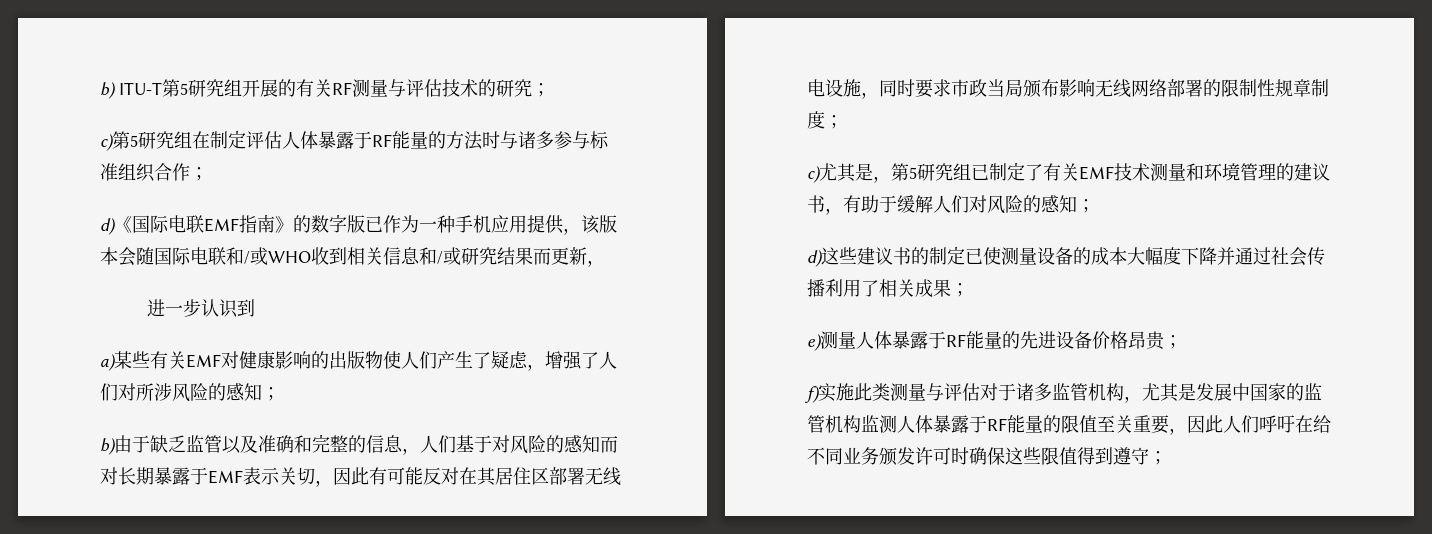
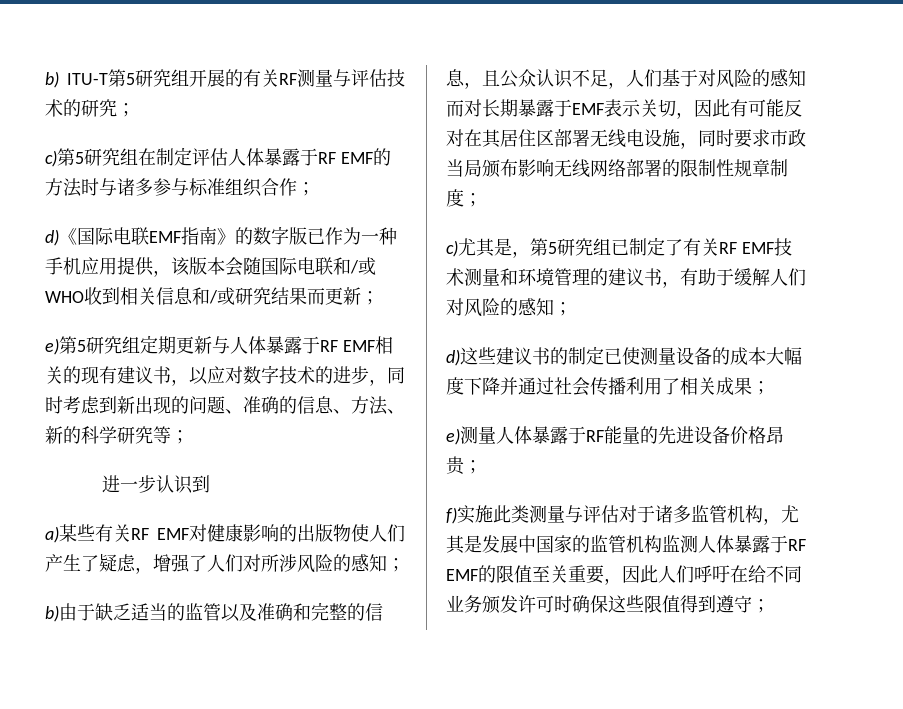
- c)第5研究组在制定评估人体暴露于RF能量的方法时与诸多参与标准组织合作；
+ c)第5研究组在制定评估人体暴露于RF EMF的方法时与诸多参与标准组织合作；
- d)《国际电联EMF指南》的数字版已作为一种手机应用提供，该版本会随国际电联和/或WHO收到相关信息和/或研究结果而更新，
+ d)《国际电联EMF指南》的数字版已作为一种手机应用提供，该版本会随国际电联和/或WHO收到相关信息和/或研究结果而更新；
+ e)第5研究组定期更新与人体暴露于RF EMF相关的现有建议书，以应对数字技术的进步，同时考虑到新出现的问题、准确的信息、方法、新的科学研究等；
- a)某些有关EMF对健康影响的出版物使人们产生了疑虑，增强了人们对所涉风险的感知；
+ a)某些有关RF EMF对健康影响的出版物使人们产生了疑虑，增强了人们对所涉风险的感知；
- b)由于缺乏监管以及准确和完整的信息，人们基于对风险的感知而对长期暴露于EMF表示关切，因此有可能反对在其居住区部署无线电设施，同时要求市政当局颁布影响无线网络部署的限制性规章制度；
+ b)由于缺乏适当的监管以及准确和完整的信息，且公众认识不足，人们基于对风险的感知而对长期暴露于EMF表示关切，因此有可能反对在其居住区部署无线电设施，同时要求市政当局颁布影响无线网络部署的限制性规章制度；
- c)尤其是，第5研究组已制定了有关EMF技术测量和环境管理的建议书，有助于缓解人们对风险的感知；
+ c)尤其是，第5研究组已制定了有关RF EMF技术测量和环境管理的建议书，有助于缓解人们对风险的感知；
- f)实施此类测量与评估对于诸多监管机构，尤其是发展中国家的监管机构监测人体暴露于RF能量的限值至关重要，因此人们呼吁在给不同业务颁发许可时确保这些限值得到遵守；
+ f)实施此类测量与评估对于诸多监管机构，尤其是发展中国家的监管机构监测人体暴露于RF EMF的限值至关重要，因此人们呼吁在给不同业务颁发许可时确保这些限值得到遵守；

